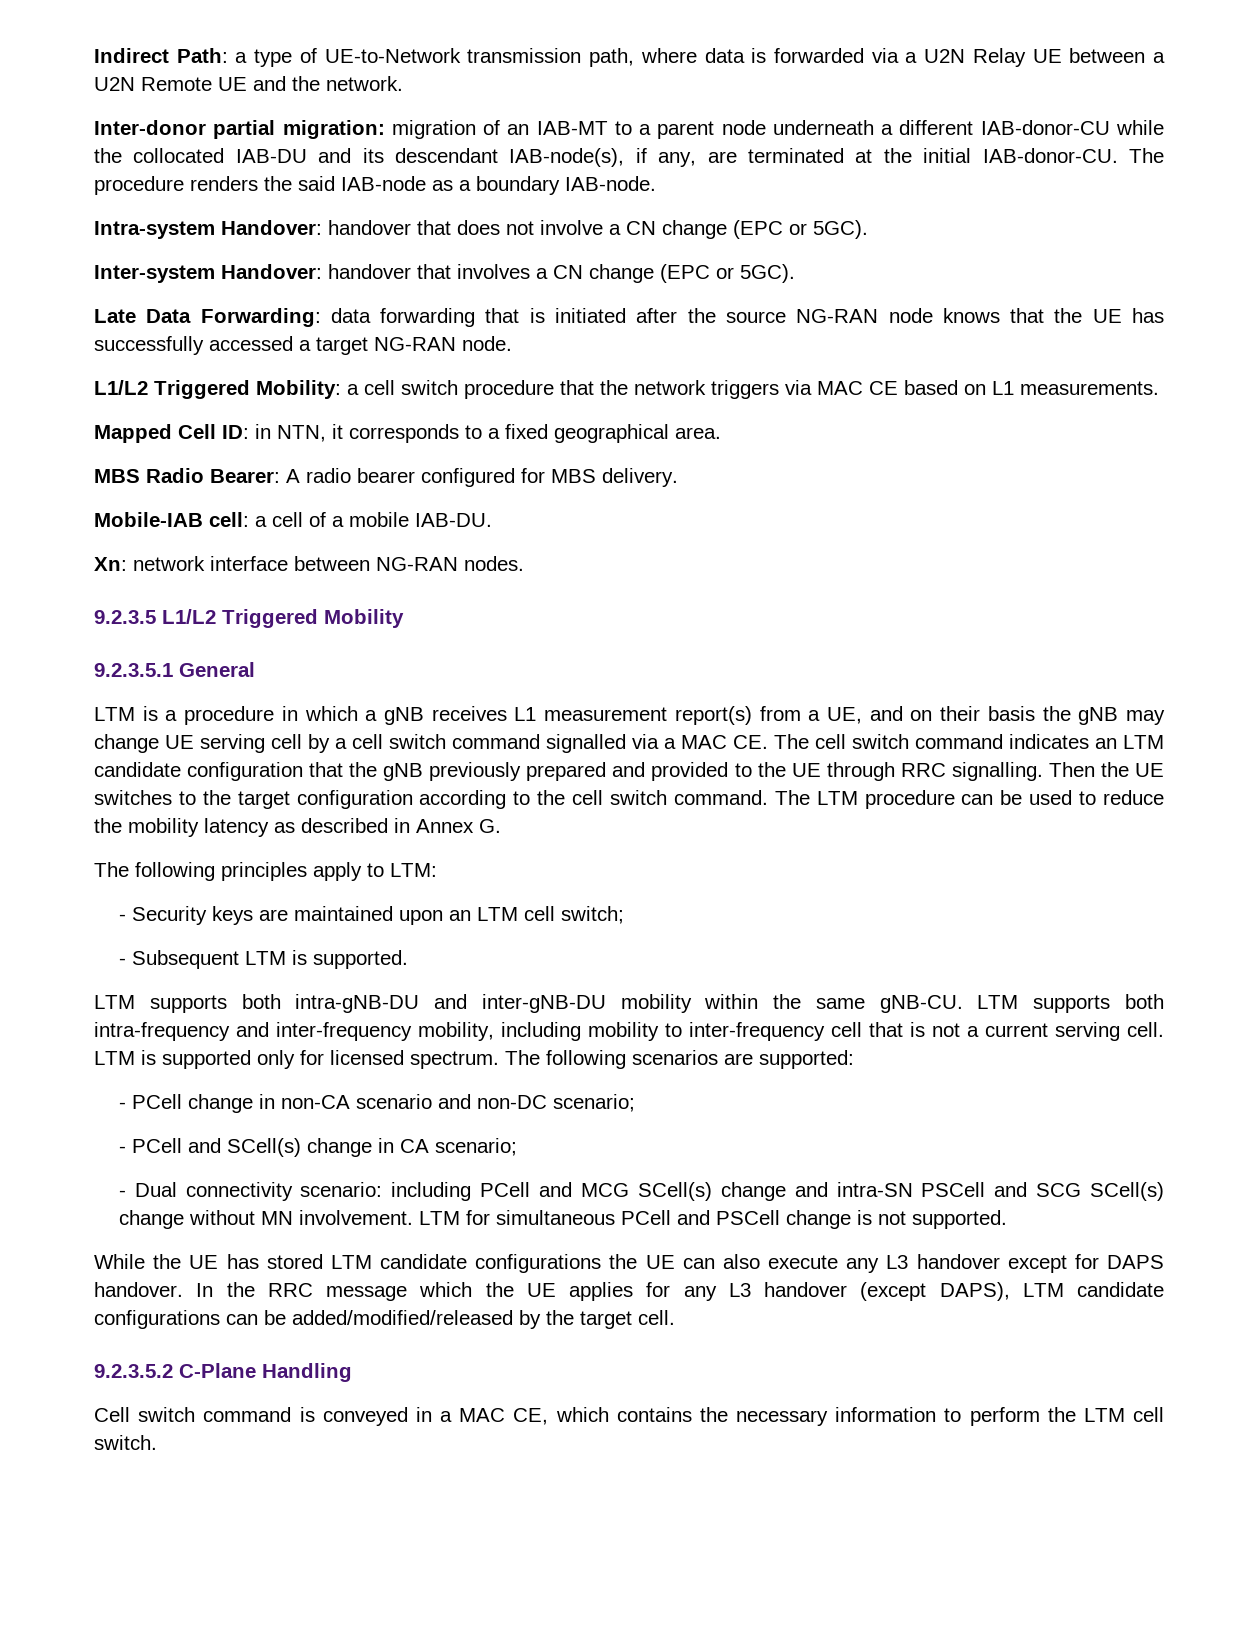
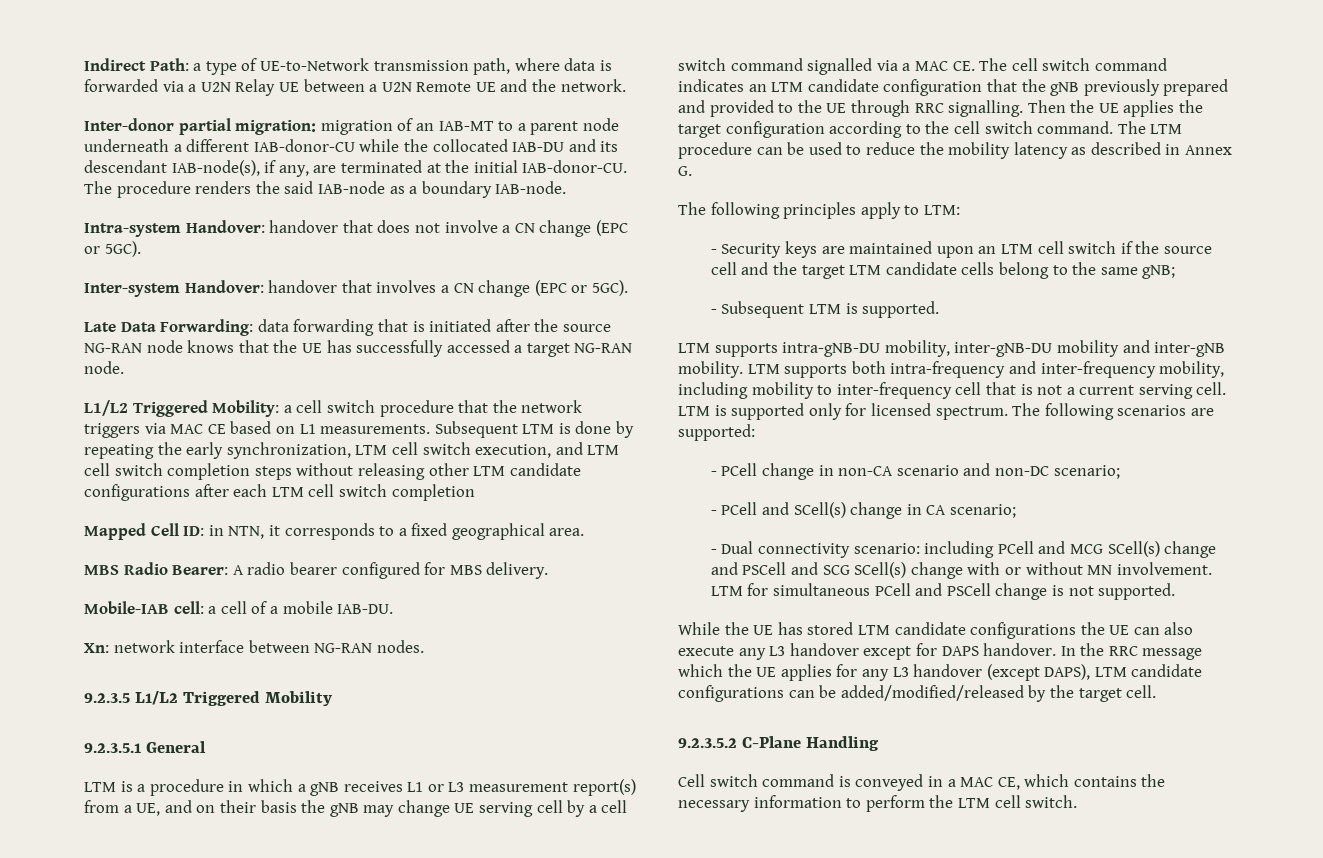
+ Subsequent LTM is done by repeating the early synchronization, LTM cell switch execution, and LTM cell switch completion steps without releasing other LTM candidate configurations after each LTM cell switch completion
- LTM is a procedure in which a gNB receives L1 measurement report(s) from a UE, and on their basis the gNB may change UE serving cell by a cell switch command signalled via a MAC CE. The cell switch command indicates an LTM candidate configuration that the gNB previously prepared and provided to the UE through RRC signalling.
+ LTM is a procedure in which a gNB receives L1 or L3 measurement report(s) from a UE, and on their basis the gNB may change UE serving cell by a cell switch command signalled via a MAC CE. The cell switch command indicates an LTM candidate configuration that the gNB previously prepared and provided to the UE through RRC signalling.
- Then the UE switches to the target configuration according to the cell switch command.
+ Then the UE applies the target configuration according to the cell switch command.
- - Security keys are maintained upon an LTM cell switch;
+ - Security keys are maintained upon an LTM cell switch if the source cell and the target LTM candidate cells belong to the same gNB;
- LTM supports both intra-gNB-DU and inter-gNB-DU mobility within the same gNB-CU.
+ LTM supports intra-gNB-DU mobility, inter-gNB-DU mobility and inter-gNB mobility.
- - Dual connectivity scenario: including PCell and MCG SCell(s) change and intra-SN PSCell and SCG SCell(s) change without MN involvement.
+ - Dual connectivity scenario: including PCell and MCG SCell(s) change and PSCell and SCG SCell(s) change with or without MN involvement.

